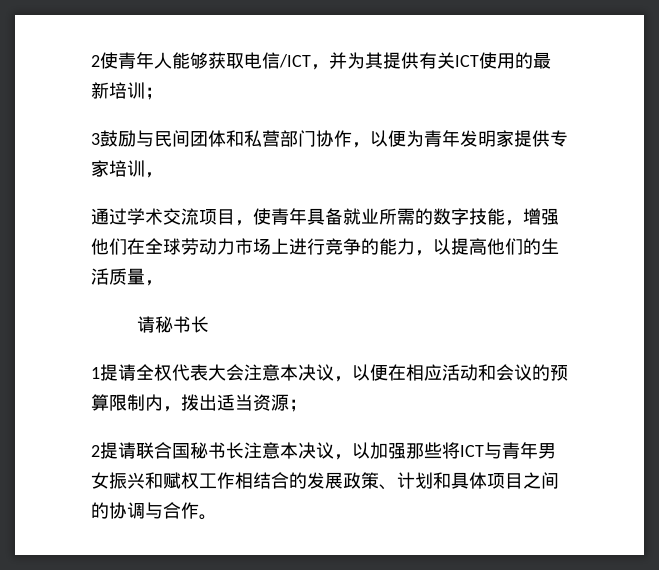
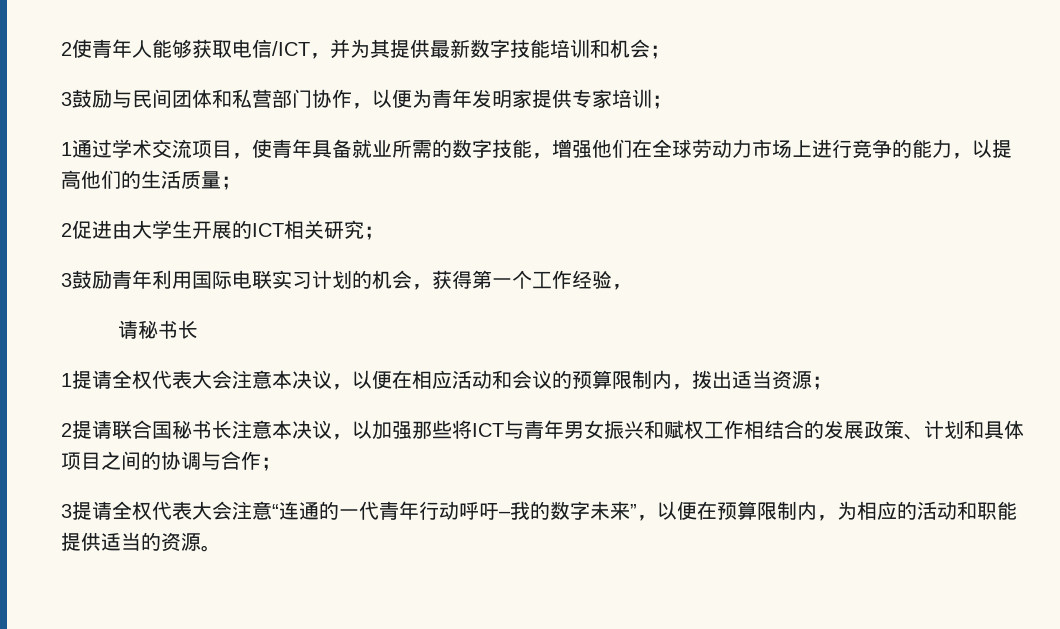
- 2使青年人能够获取电信/ICT，并为其提供有关ICT使用的最新培训；
+ 2使青年人能够获取电信/ICT，并为其提供最新数字技能培训和机会；
- 3鼓励与民间团体和私营部门协作，以便为青年发明家提供专家培训，
- 通过学术交流项目，使青年具备就业所需的数字技能，增强他们在全球劳动力市场上进行竞争的能力，以提高他们的生活质量，
+ 3鼓励与民间团体和私营部门协作，以便为青年发明家提供专家培训；
+ 1通过学术交流项目，使青年具备就业所需的数字技能，增强他们在全球劳动力市场上进行竞争的能力，以提高他们的生活质量；
+ 2促进由大学生开展的ICT相关研究；
+ 3鼓励青年利用国际电联实习计划的机会，获得第一个工作经验，
- 2提请联合国秘书长注意本决议，以加强那些将ICT与青年男女振兴和赋权工作相结合的发展政策、计划和具体项目之间的协调与合作。
+ 2提请联合国秘书长注意本决议，以加强那些将ICT与青年男女振兴和赋权工作相结合的发展政策、计划和具体项目之间的协调与合作；
+ 3提请全权代表大会注意“连通的一代青年行动呼吁–我的数字未来”，以便在预算限制内，为相应的活动和职能提供适当的资源。

